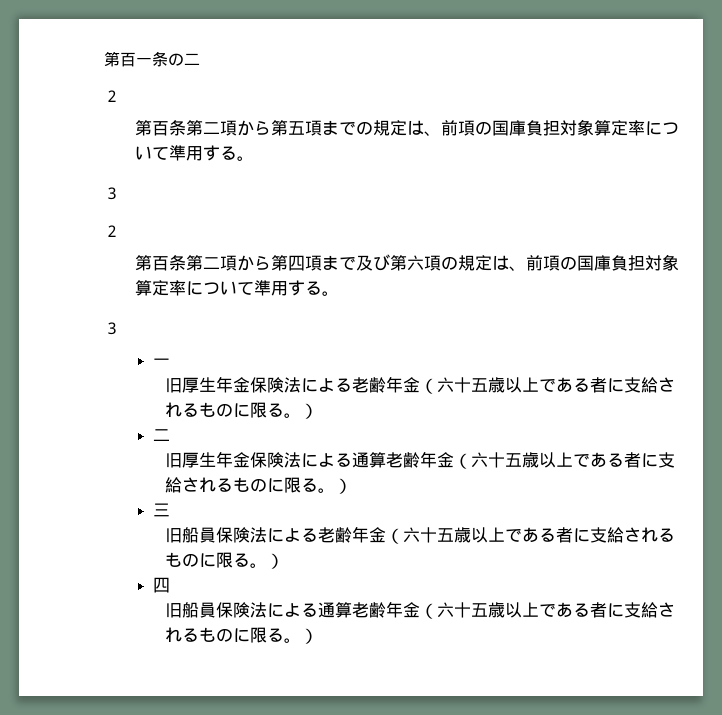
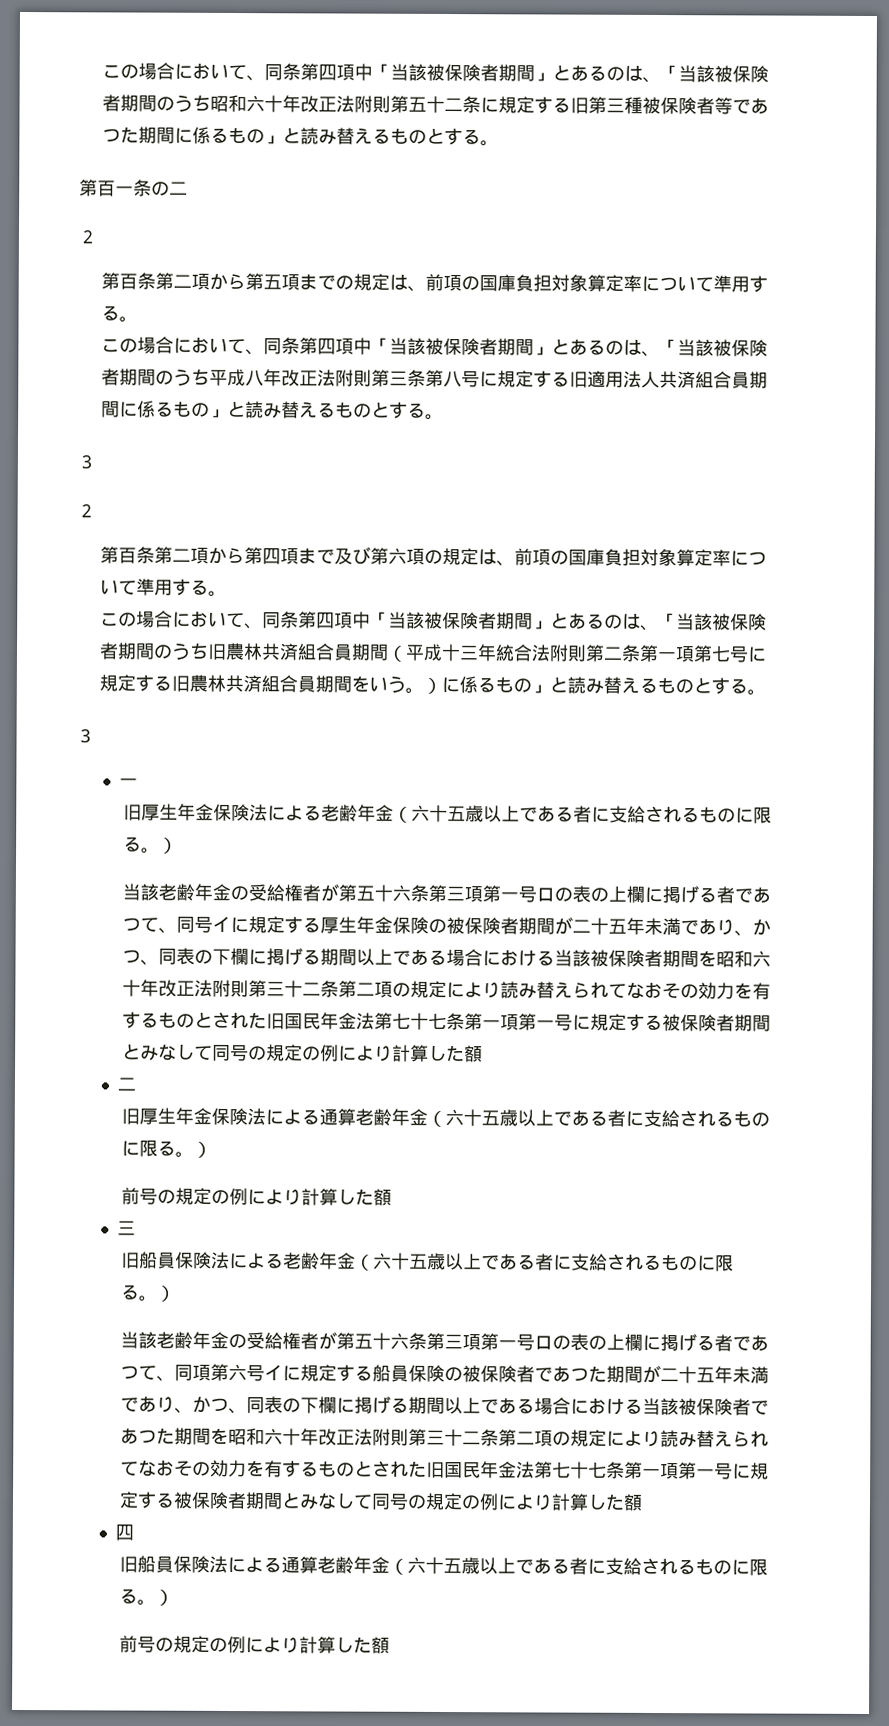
+ この場合において、同条第四項中「当該被保険者期間」とあるのは、「当該被保険者期間のうち昭和六十年改正法附則第五十二条に規定する旧第三種被保険者等であつた期間に係るもの」と読み替えるものとする。
+ この場合において、同条第四項中「当該被保険者期間」とあるのは、「当該被保険者期間のうち平成八年改正法附則第三条第八号に規定する旧適用法人共済組合員期間に係るもの」と読み替えるものとする。
+ この場合において、同条第四項中「当該被保険者期間」とあるのは、「当該被保険者期間のうち旧農林共済組合員期間（平成十三年統合法附則第二条第一項第七号に規定する旧農林共済組合員期間をいう。）に係るもの」と読み替えるものとする。
+ 当該老齢年金の受給権者が第五十六条第三項第一号ロの表の上欄に掲げる者であつて、同号イに規定する厚生年金保険の被保険者期間が二十五年未満であり、かつ、同表の下欄に掲げる期間以上である場合における当該被保険者期間を昭和六十年改正法附則第三十二条第二項の規定により読み替えられてなおその効力を有するものとされた旧国民年金法第七十七条第一項第一号に規定する被保険者期間とみなして同号の規定の例により計算した額
  旧厚生年金保険法による通算老齢年金（六十五歳以上である者に支給されるものに限る。）
+ 前号の規定の例により計算した額
+ 当該老齢年金の受給権者が第五十六条第三項第一号ロの表の上欄に掲げる者であつて、同項第六号イに規定する船員保険の被保険者であつた期間が二十五年未満であり、かつ、同表の下欄に掲げる期間以上である場合における当該被保険者であつた期間を昭和六十年改正法附則第三十二条第二項の規定により読み替えられてなおその効力を有するものとされた旧国民年金法第七十七条第一項第一号に規定する被保険者期間とみなして同号の規定の例により計算した額
  旧船員保険法による通算老齢年金（六十五歳以上である者に支給されるものに限る。）
+ 前号の規定の例により計算した額

